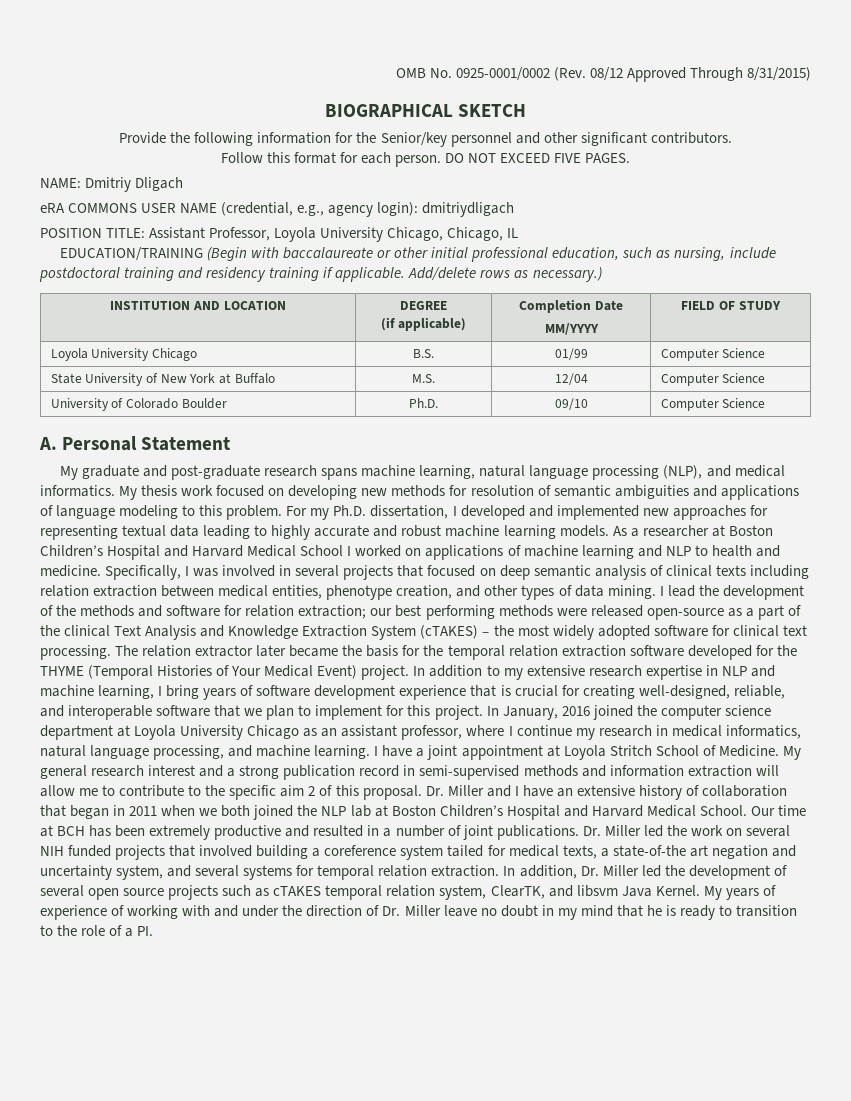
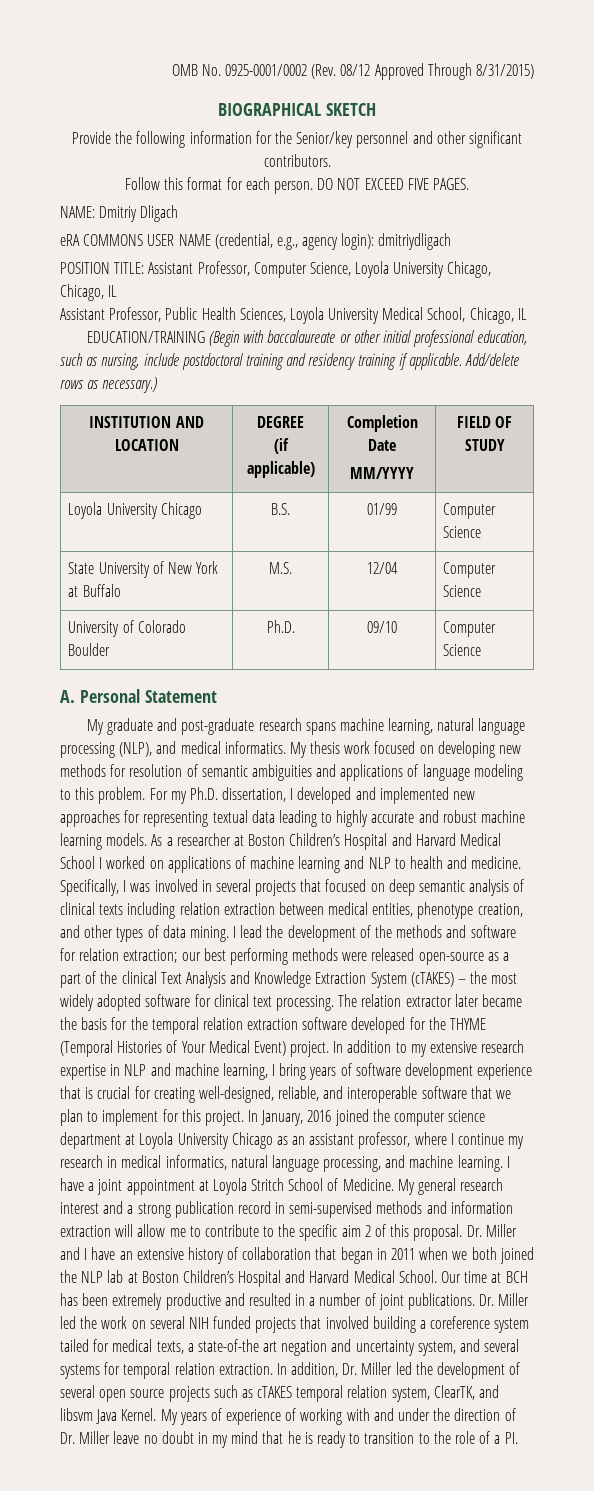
- POSITION TITLE: Assistant Professor, Loyola University Chicago, Chicago, IL
+ POSITION TITLE: Assistant Professor, Computer Science, Loyola University Chicago, Chicago, IL
+ Assistant Professor, Public Health Sciences, Loyola University Medical School, Chicago, IL

